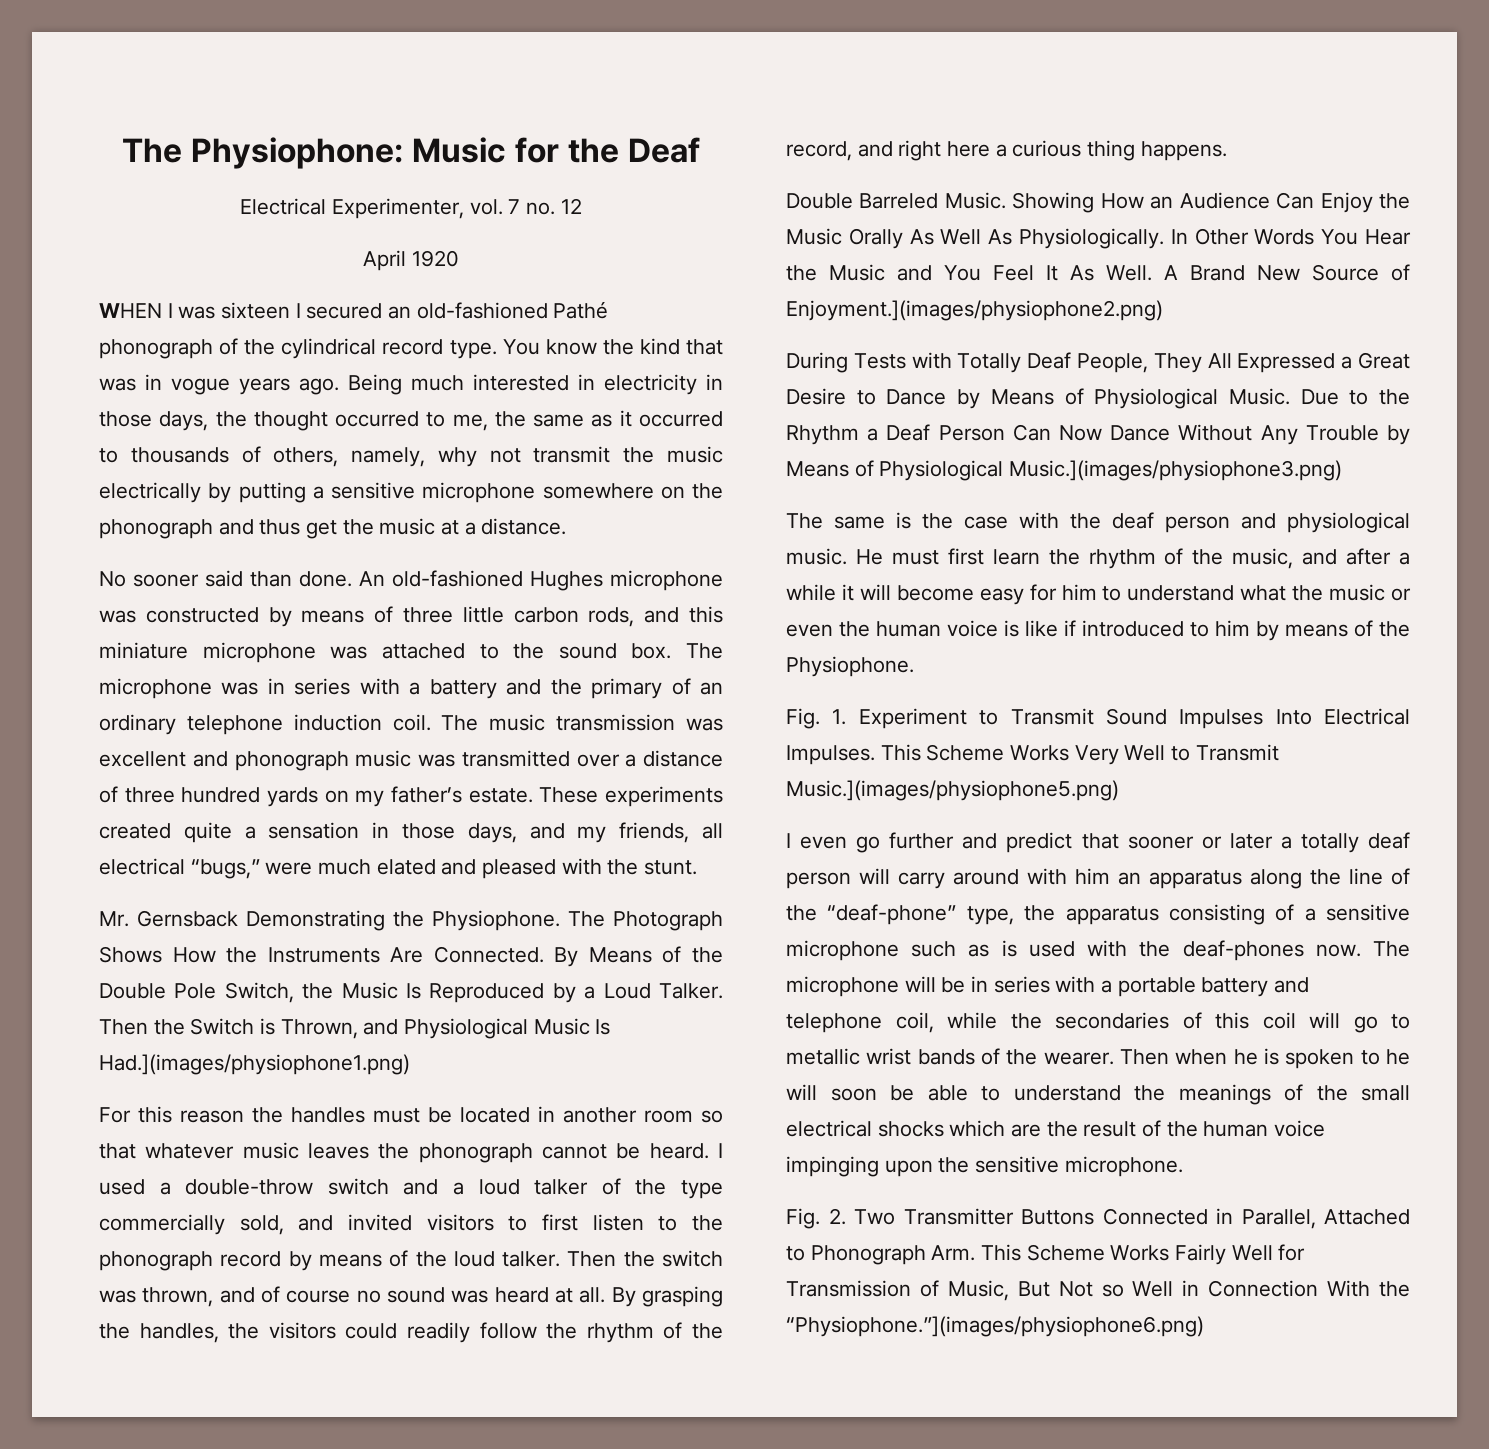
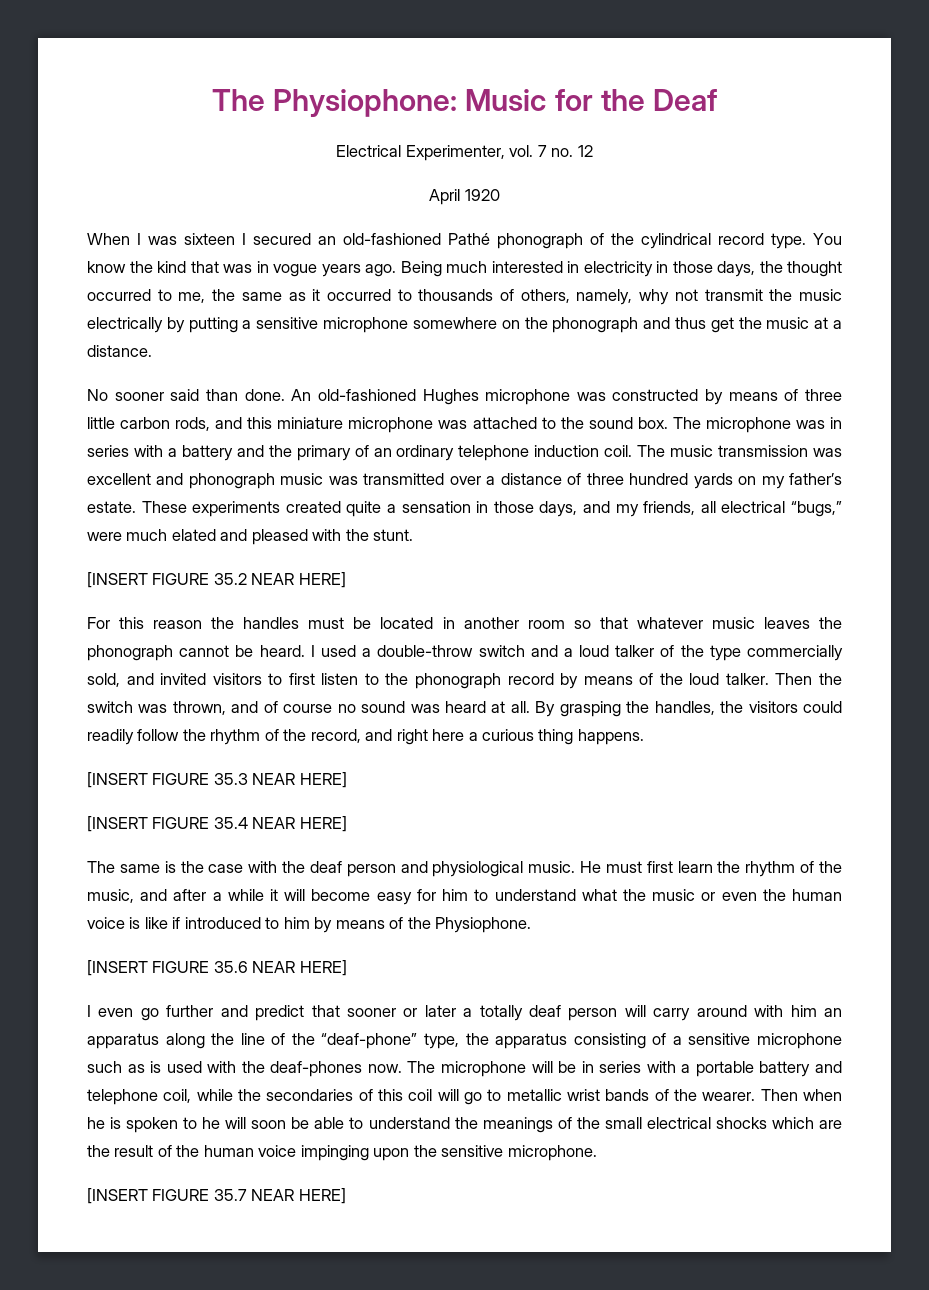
- WHEN I was sixteen I secured an old-fashioned Pathé phonograph of the cylindrical record type.
+ When I was sixteen I secured an old-fashioned Pathé phonograph of the cylindrical record type.
- Mr. Gernsback Demonstrating the Physiophone. The Photograph Shows How the Instruments Are Connected. By Means of the Double Pole Switch, the Music Is Reproduced by a Loud Talker. Then the Switch is Thrown, and Physiological Music Is Had.](images/physiophone1.png)
+ [INSERT FIGURE 35.2 NEAR HERE]
- Double Barreled Music. Showing How an Audience Can Enjoy the Music Orally As Well As Physiologically. In Other Words You Hear the Music and You Feel It As Well. A Brand New Source of Enjoyment.](images/physiophone2.png)
- During Tests with Totally Deaf People, They All Expressed a Great Desire to Dance by Means of Physiological Music. Due to the Rhythm a Deaf Person Can Now Dance Without Any Trouble by Means of Physiological Music.](images/physiophone3.png)
+ [INSERT FIGURE 35.3 NEAR HERE]
+ [INSERT FIGURE 35.4 NEAR HERE]
- Fig. 1. Experiment to Transmit Sound Impulses Into Electrical Impulses. This Scheme Works Very Well to Transmit Music.](images/physiophone5.png)
+ [INSERT FIGURE 35.6 NEAR HERE]
- Fig. 2. Two Transmitter Buttons Connected in Parallel, Attached to Phonograph Arm. This Scheme Works Fairly Well for Transmission of Music, But Not so Well in Connection With the “Physiophone.”](images/physiophone6.png)
+ [INSERT FIGURE 35.7 NEAR HERE]

